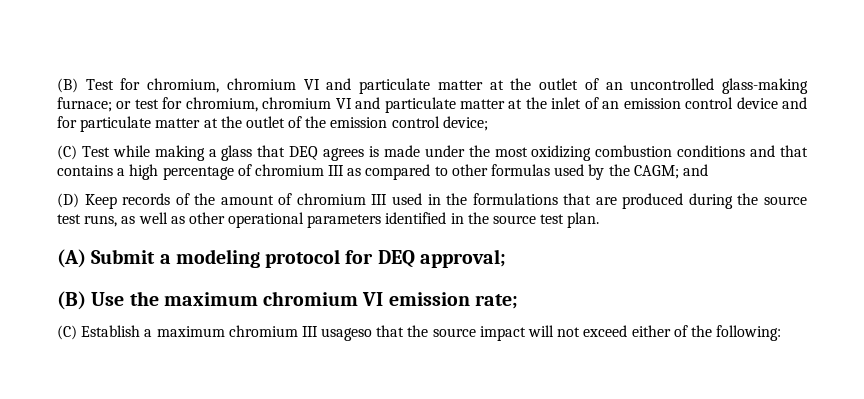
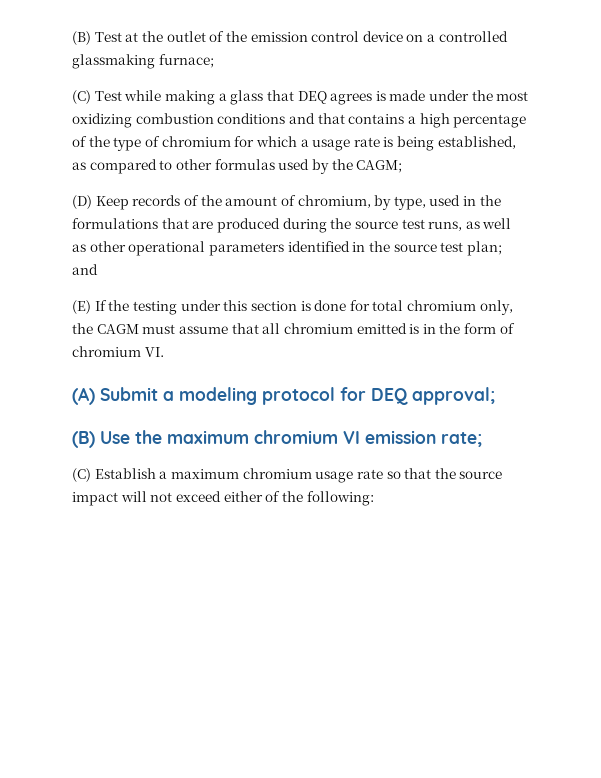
- (B) Test for chromium, chromium VI and particulate matter at the outlet of an uncontrolled glass-making furnace; or test for chromium, chromium VI and particulate matter at the inlet of an emission control device and for particulate matter at the outlet of the emission control device;
+ (B) Test at the outlet of the emission control device on a controlled glassmaking furnace;
- (C) Test while making a glass that DEQ agrees is made under the most oxidizing combustion conditions and that contains a high percentage of chromium III as compared to other formulas used by the CAGM; and
+ (C) Test while making a glass that DEQ agrees is made under the most oxidizing combustion conditions and that contains a high percentage of the type of chromium for which a usage rate is being established, as compared to other formulas used by the CAGM;
- (D) Keep records of the amount of chromium III used in the formulations that are produced during the source test runs, as well as other operational parameters identified in the source test plan.
+ (D) Keep records of the amount of chromium, by type, used in the formulations that are produced during the source test runs, as well as other operational parameters identified in the source test plan; and
+ (E) If the testing under this section is done for total chromium only, the CAGM must assume that all chromium emitted is in the form of chromium VI.
- (C) Establish a maximum chromium III usageso that the source impact will not exceed either of the following:
+ (C) Establish a maximum chromium usage rate so that the source impact will not exceed either of the following:

